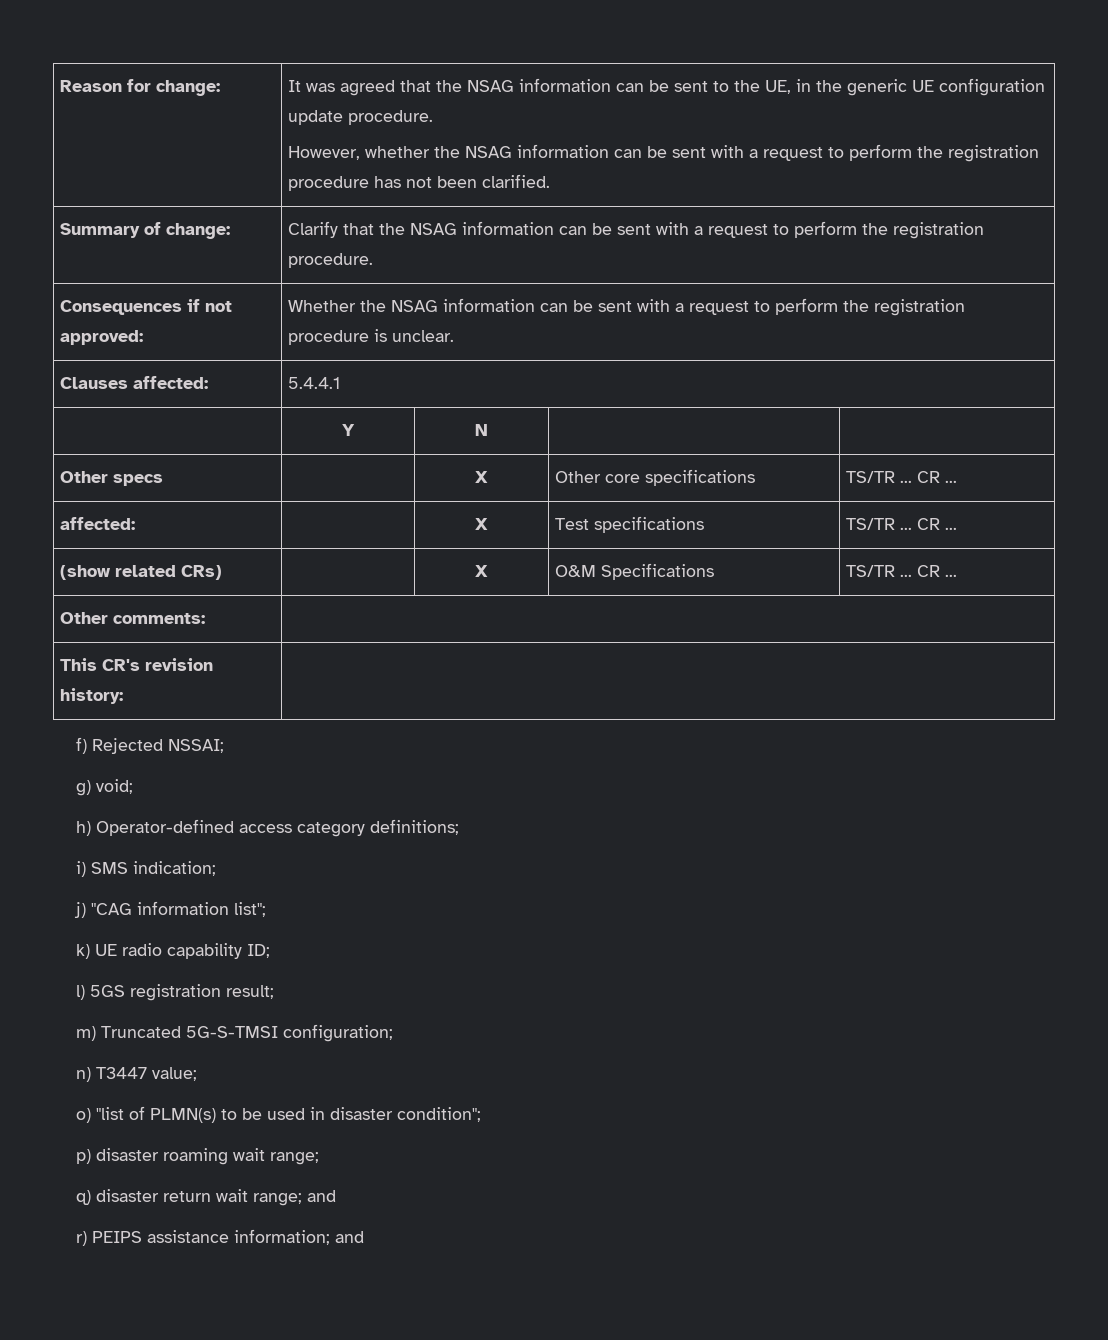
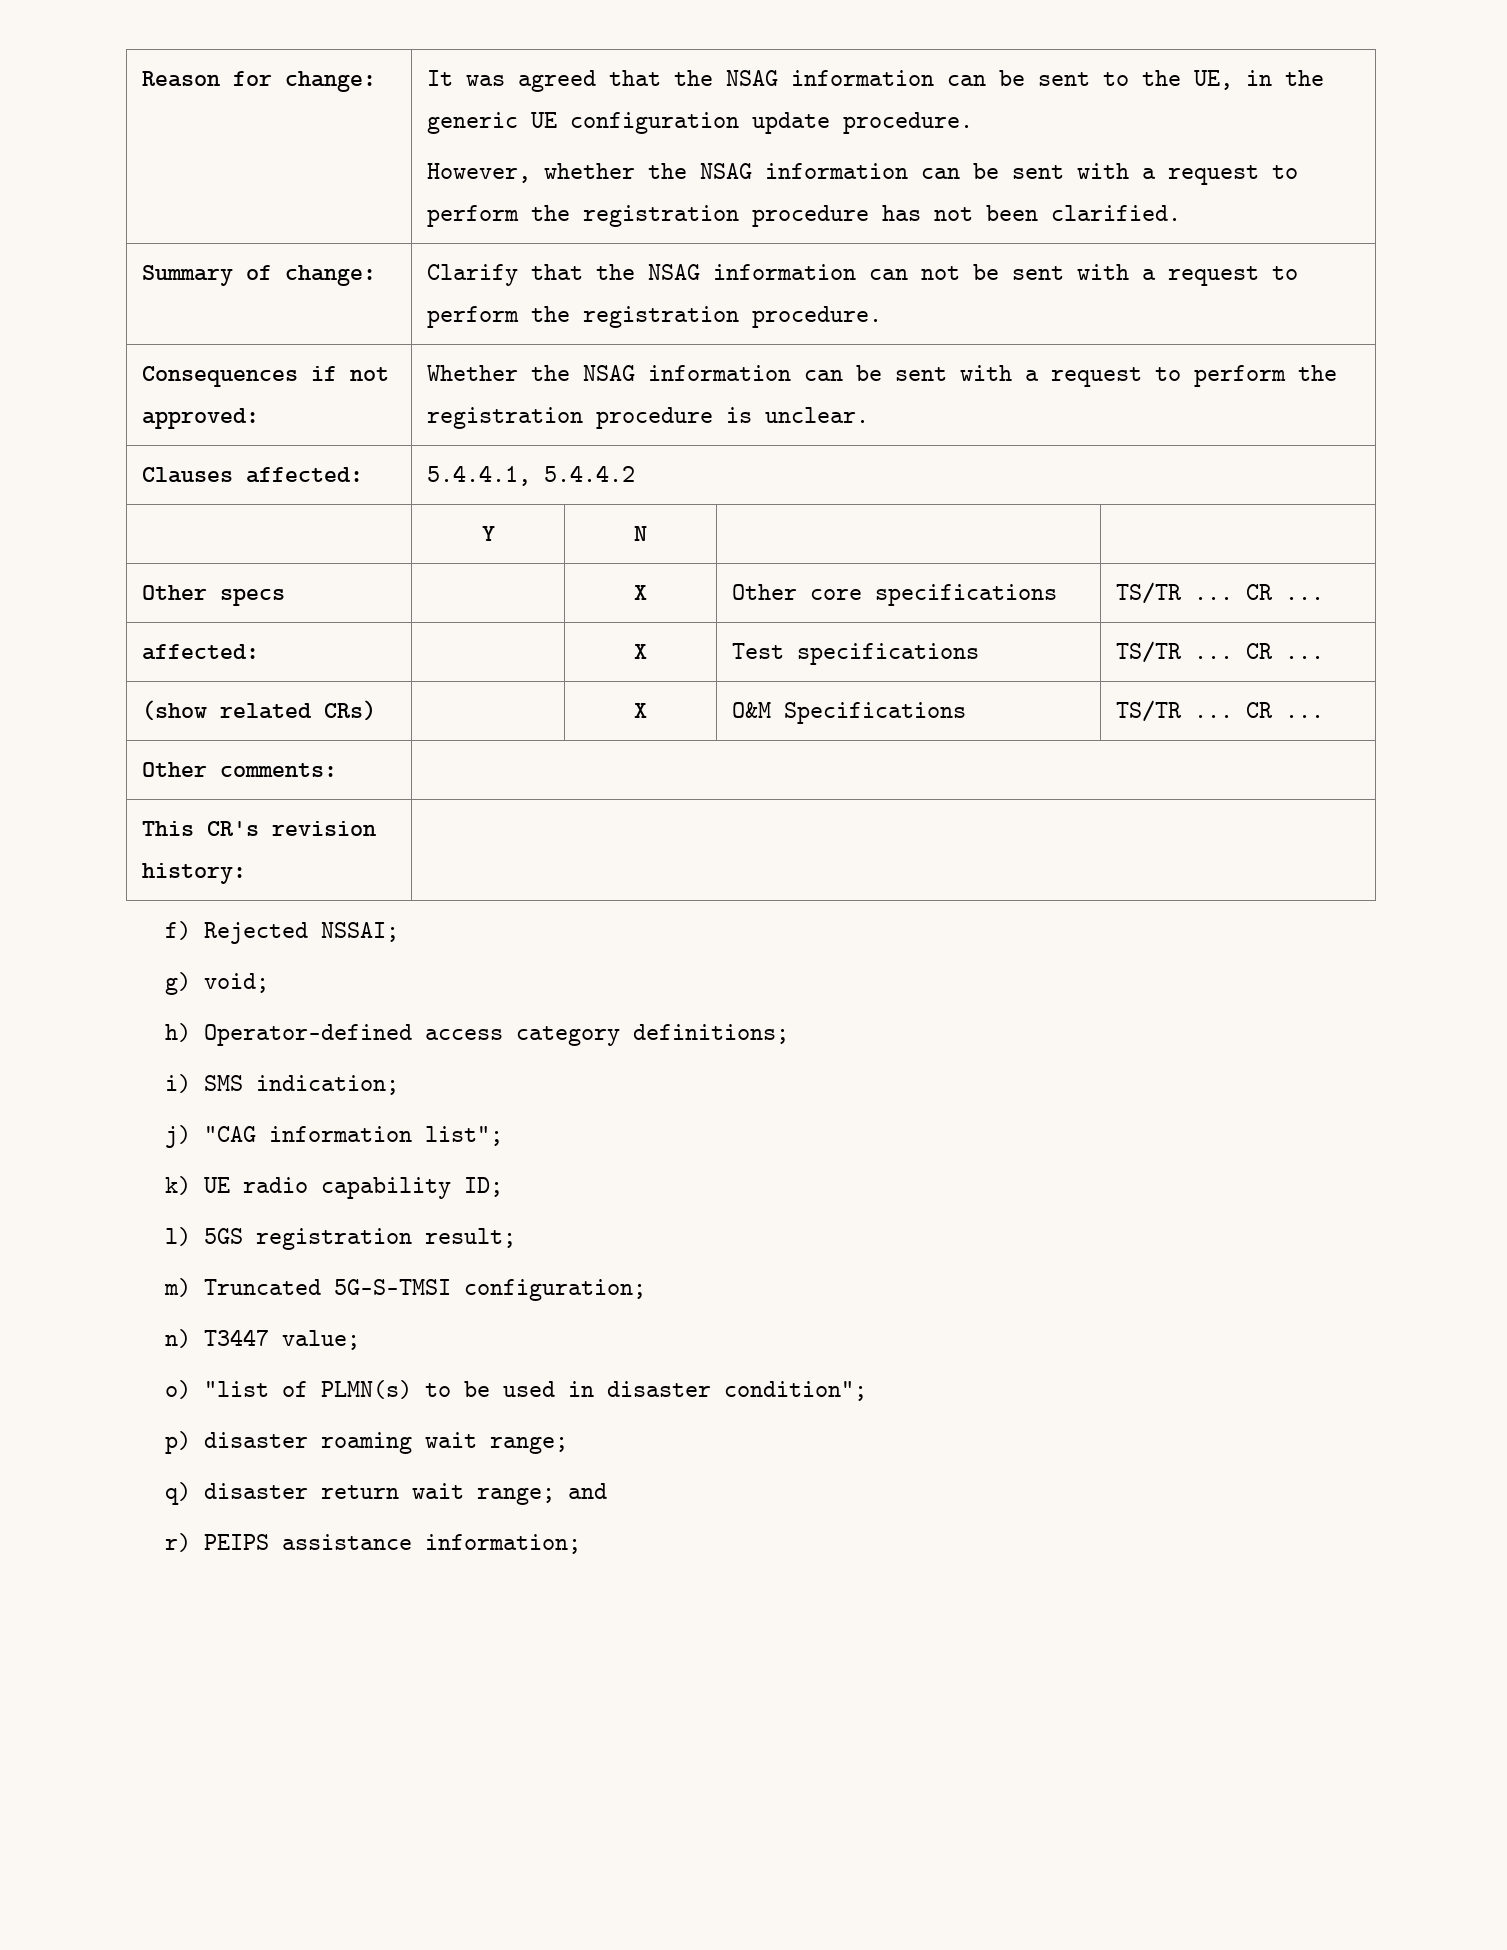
- Summary of change: | Clarify that the NSAG information can be sent with a request to perform the registration procedure.
+ Summary of change: | Clarify that the NSAG information can not be sent with a request to perform the registration procedure.
- Clauses affected: | 5.4.4.1
+ Clauses affected: | 5.4.4.1, 5.4.4.2
- r) PEIPS assistance information; and
+ r) PEIPS assistance information;

